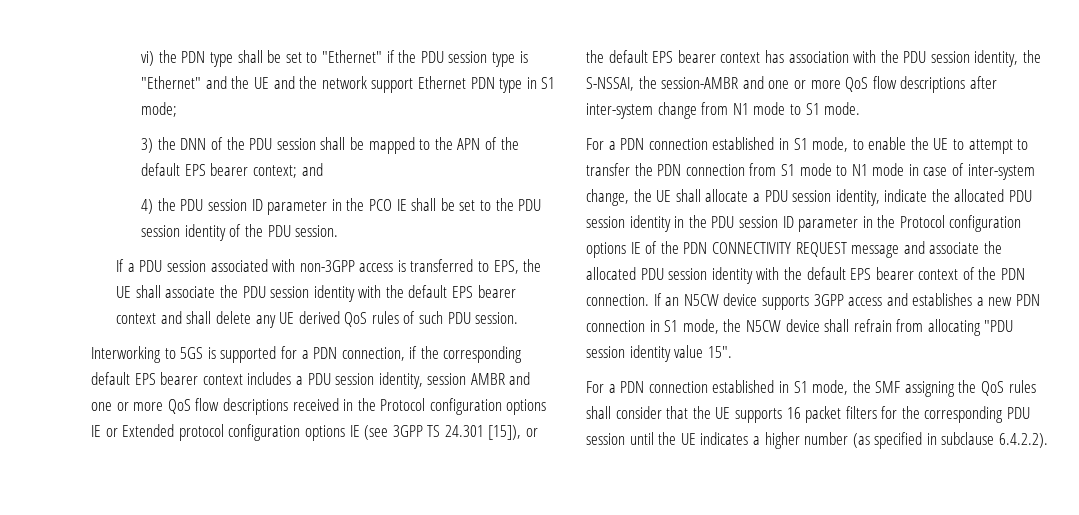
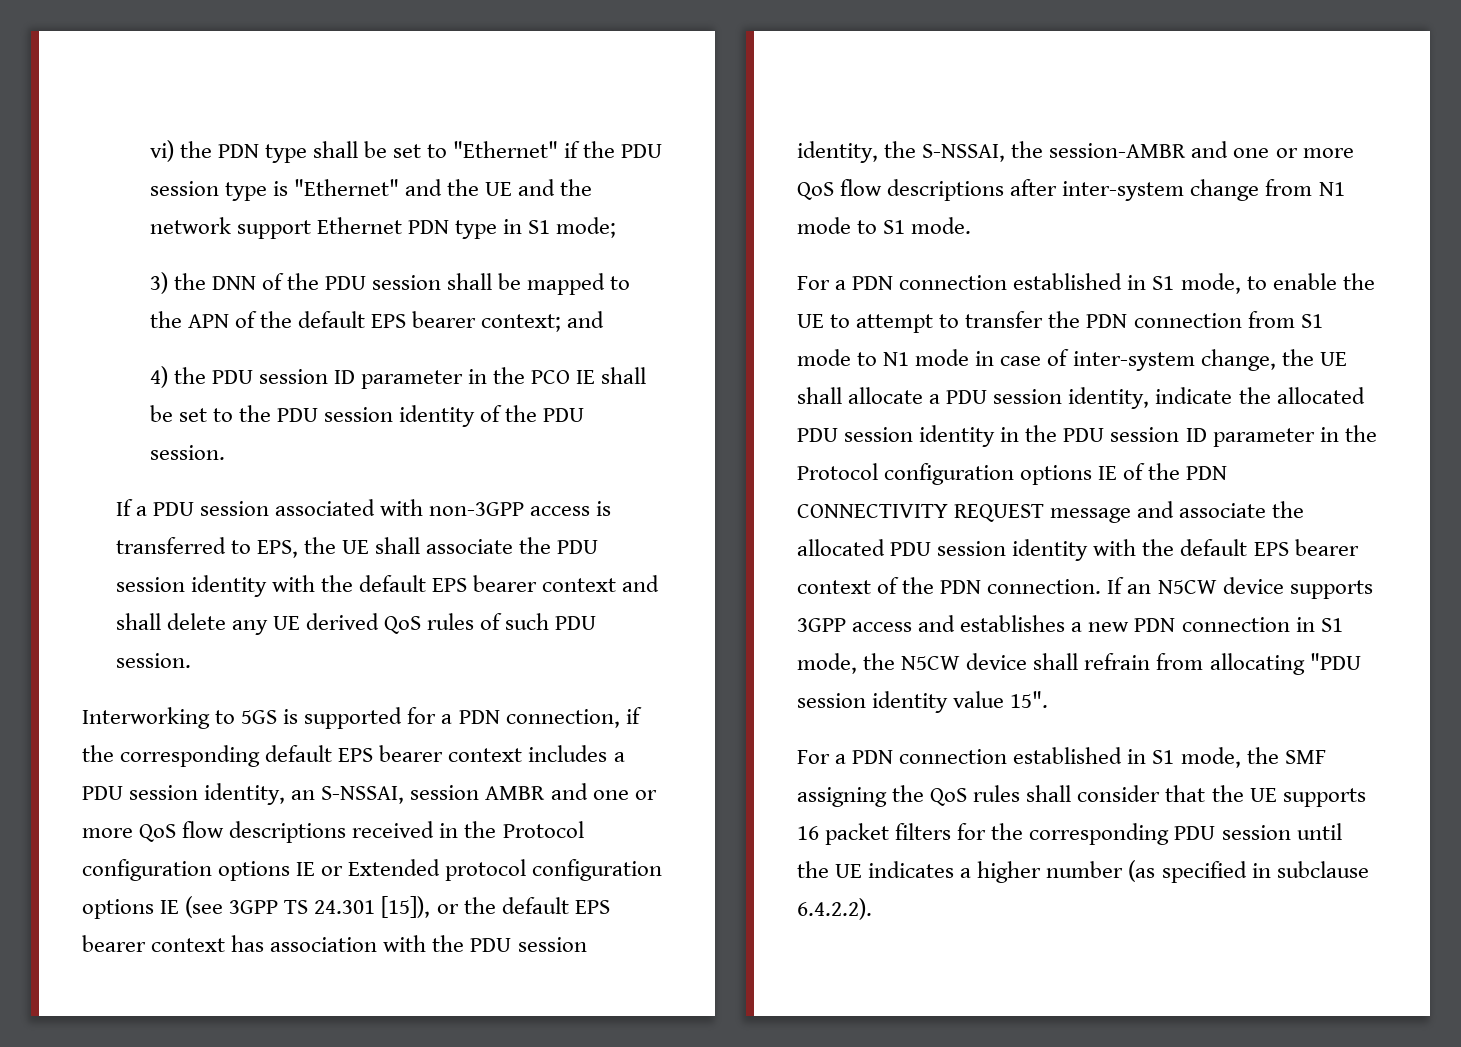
- Interworking to 5GS is supported for a PDN connection, if the corresponding default EPS bearer context includes a PDU session identity, session AMBR and one or more QoS flow descriptions received in the Protocol configuration options IE or Extended protocol configuration options IE (see 3GPP TS 24.301 [15]), or the default EPS bearer context has association with the PDU session identity, the S-NSSAI, the session-AMBR and one or more QoS flow descriptions after inter-system change from N1 mode to S1 mode.
+ Interworking to 5GS is supported for a PDN connection, if the corresponding default EPS bearer context includes a PDU session identity, an S-NSSAI, session AMBR and one or more QoS flow descriptions received in the Protocol configuration options IE or Extended protocol configuration options IE (see 3GPP TS 24.301 [15]), or the default EPS bearer context has association with the PDU session identity, the S-NSSAI, the session-AMBR and one or more QoS flow descriptions after inter-system change from N1 mode to S1 mode.

